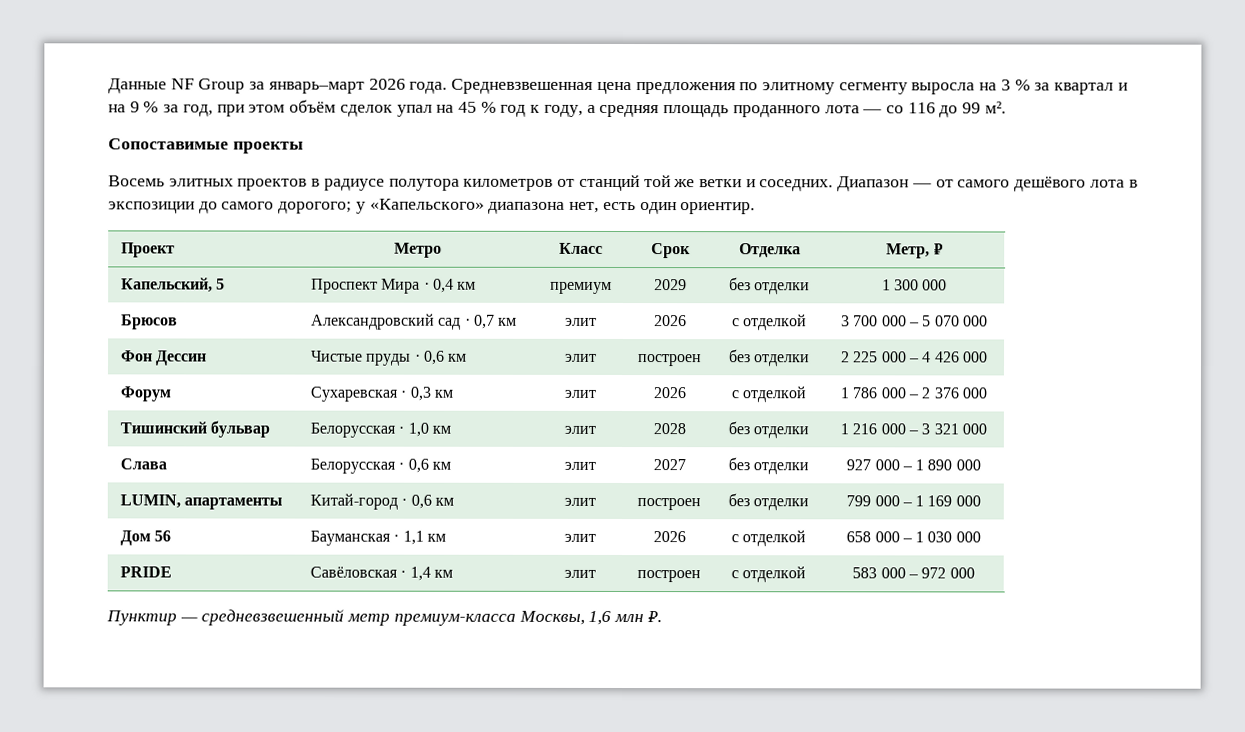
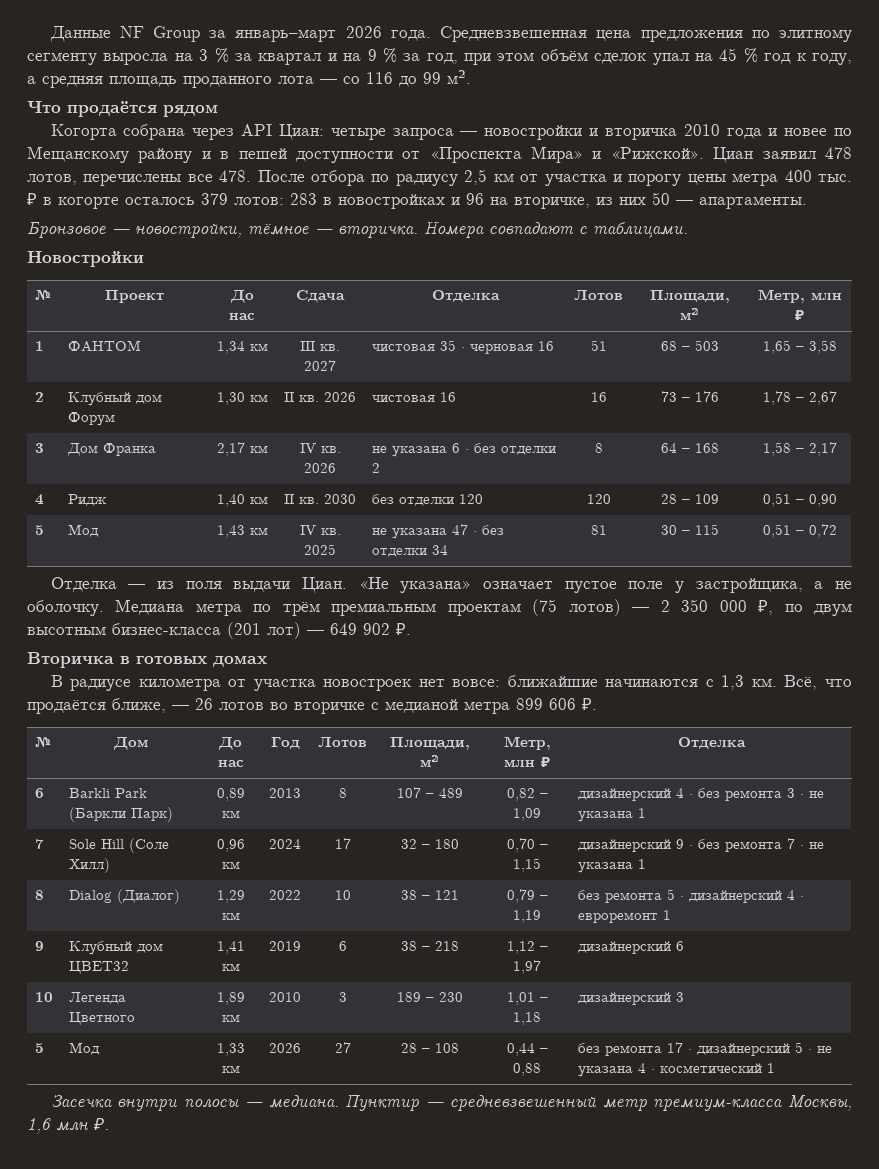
- Сопоставимые проекты
- Восемь элитных проектов в радиусе полутора километров от станций той же ветки и соседних. Диапазон — от самого дешёвого лота в экспозиции до самого дорогого; у «Капельского» диапазона нет, есть один ориентир.
- Проект | Метро | Класс | Срок | Отделка | Метр, ₽
+ Что продаётся рядом
+ Когорта собрана через API Циан: четыре запроса — новостройки и вторичка 2010 года и новее по Мещанскому району и в пешей доступности от «Проспекта Мира» и «Рижской». Циан заявил 478 лотов, перечислены все 478. После отбора по радиусу 2,5 км от участка и порогу цены метра 400 тыс. ₽ в когорте осталось 379 лотов: 283 в новостройках и 96 на вторичке, из них 50 — апартаменты.
+ Бронзовое — новостройки, тёмное — вторичка. Номера совпадают с таблицами.
+ Новостройки
+ № | Проект | До нас | Сдача | Отделка | Лотов | Площади, м² | Метр, млн ₽
- Капельский, 5 | Проспект Мира · 0,4 км | премиум | 2029 | без отделки | 1 300 000
- Брюсов | Александровский сад · 0,7 км | элит | 2026 | с отделкой | 3 700 000 – 5 070 000
- Фон Дессин | Чистые пруды · 0,6 км | элит | построен | без отделки | 2 225 000 – 4 426 000
- Форум | Сухаревская · 0,3 км | элит | 2026 | с отделкой | 1 786 000 – 2 376 000
- Тишинский бульвар | Белорусская · 1,0 км | элит | 2028 | без отделки | 1 216 000 – 3 321 000
- Слава | Белорусская · 0,6 км | элит | 2027 | без отделки | 927 000 – 1 890 000
- LUMIN, апартаменты | Китай-город · 0,6 км | элит | построен | без отделки | 799 000 – 1 169 000
- Дом 56 | Бауманская · 1,1 км | элит | 2026 | с отделкой | 658 000 – 1 030 000
- PRIDE | Савёловская · 1,4 км | элит | построен | с отделкой | 583 000 – 972 000
- Пунктир — средневзвешенный метр премиум-класса Москвы, 1,6 млн ₽.
+ 1 | ФАНТОМ | 1,34 км | III кв. 2027 | чистовая 35 · черновая 16 | 51 | 68 – 503 | 1,65 – 3,58
+ 2 | Клубный дом Форум | 1,30 км | II кв. 2026 | чистовая 16 | 16 | 73 – 176 | 1,78 – 2,67
+ 3 | Дом Франка | 2,17 км | IV кв. 2026 | не указана 6 · без отделки 2 | 8 | 64 – 168 | 1,58 – 2,17
+ 4 | Ридж | 1,40 км | II кв. 2030 | без отделки 120 | 120 | 28 – 109 | 0,51 – 0,90
+ 5 | Мод | 1,43 км | IV кв. 2025 | не указана 47 · без отделки 34 | 81 | 30 – 115 | 0,51 – 0,72
+ Отделка — из поля выдачи Циан. «Не указана» означает пустое поле у застройщика, а не оболочку. Медиана метра по трём премиальным проектам (75 лотов) — 2 350 000 ₽, по двум высотным бизнес-класса (201 лот) — 649 902 ₽.
+ Вторичка в готовых домах
+ В радиусе километра от участка новостроек нет вовсе: ближайшие начинаются с 1,3 км. Всё, что продаётся ближе, — 26 лотов во вторичке с медианой метра 899 606 ₽.
+ № | Дом | До нас | Год | Лотов | Площади, м² | Метр, млн ₽ | Отделка
+ 6 | Barkli Park (Баркли Парк) | 0,89 км | 2013 | 8 | 107 – 489 | 0,82 – 1,09 | дизайнерский 4 · без ремонта 3 · не указана 1
+ 7 | Sole Hill (Соле Хилл) | 0,96 км | 2024 | 17 | 32 – 180 | 0,70 – 1,15 | дизайнерский 9 · без ремонта 7 · не указана 1
+ 8 | Dialog (Диалог) | 1,29 км | 2022 | 10 | 38 – 121 | 0,79 – 1,19 | без ремонта 5 · дизайнерский 4 · евроремонт 1
+ 9 | Клубный дом ЦВЕТ32 | 1,41 км | 2019 | 6 | 38 – 218 | 1,12 – 1,97 | дизайнерский 6
+ 10 | Легенда Цветного | 1,89 км | 2010 | 3 | 189 – 230 | 1,01 – 1,18 | дизайнерский 3
+ 5 | Мод | 1,33 км | 2026 | 27 | 28 – 108 | 0,44 – 0,88 | без ремонта 17 · дизайнерский 5 · не указана 4 · косметический 1
+ Засечка внутри полосы — медиана. Пунктир — средневзвешенный метр премиум-класса Москвы, 1,6 млн ₽.

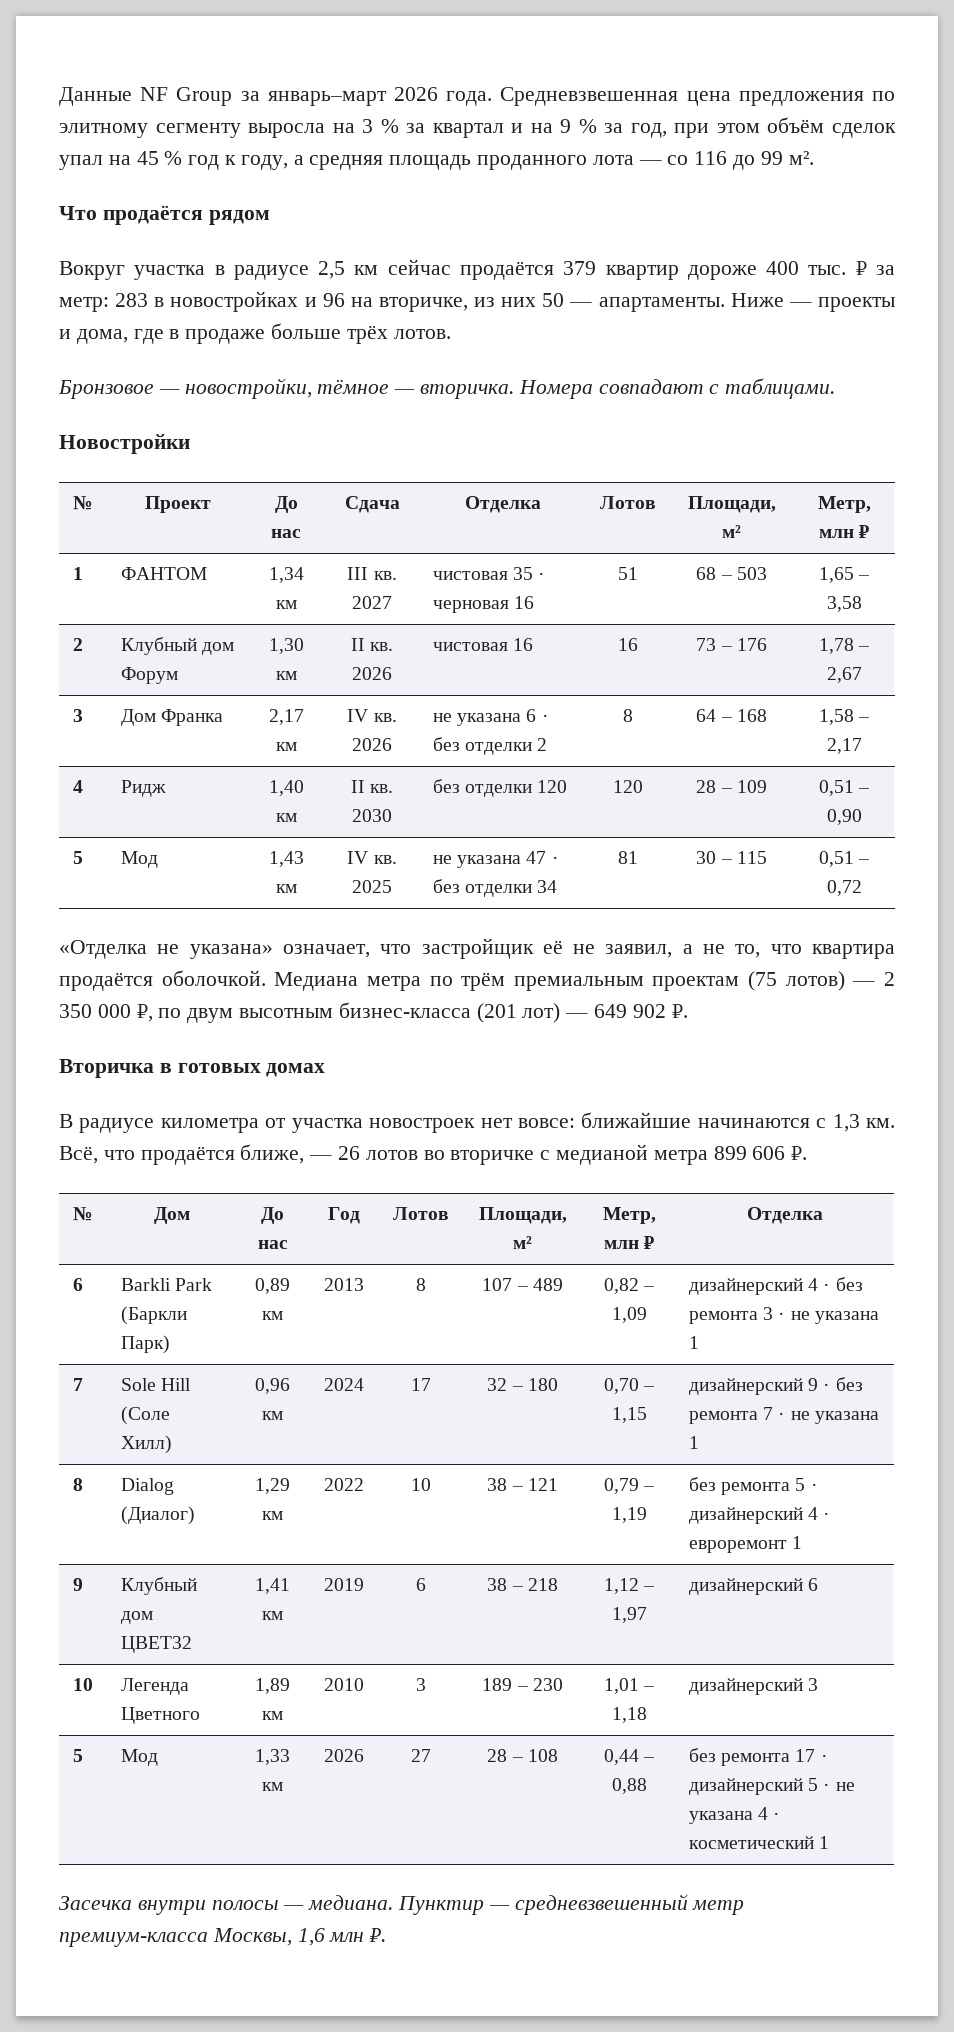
- Когорта собрана через API Циан: четыре запроса — новостройки и вторичка 2010 года и новее по Мещанскому району и в пешей доступности от «Проспекта Мира» и «Рижской». Циан заявил 478 лотов, перечислены все 478. После отбора по радиусу 2,5 км от участка и порогу цены метра 400 тыс. ₽ в когорте осталось 379 лотов: 283 в новостройках и 96 на вторичке, из них 50 — апартаменты.
+ Вокруг участка в радиусе 2,5 км сейчас продаётся 379 квартир дороже 400 тыс. ₽ за метр: 283 в новостройках и 96 на вторичке, из них 50 — апартаменты. Ниже — проекты и дома, где в продаже больше трёх лотов.
- Отделка — из поля выдачи Циан. «Не указана» означает пустое поле у застройщика, а не оболочку.
+ «Отделка не указана» означает, что застройщик её не заявил, а не то, что квартира продаётся оболочкой.

